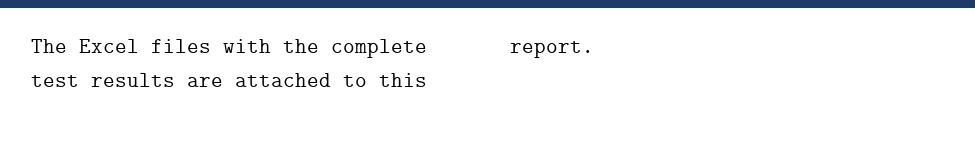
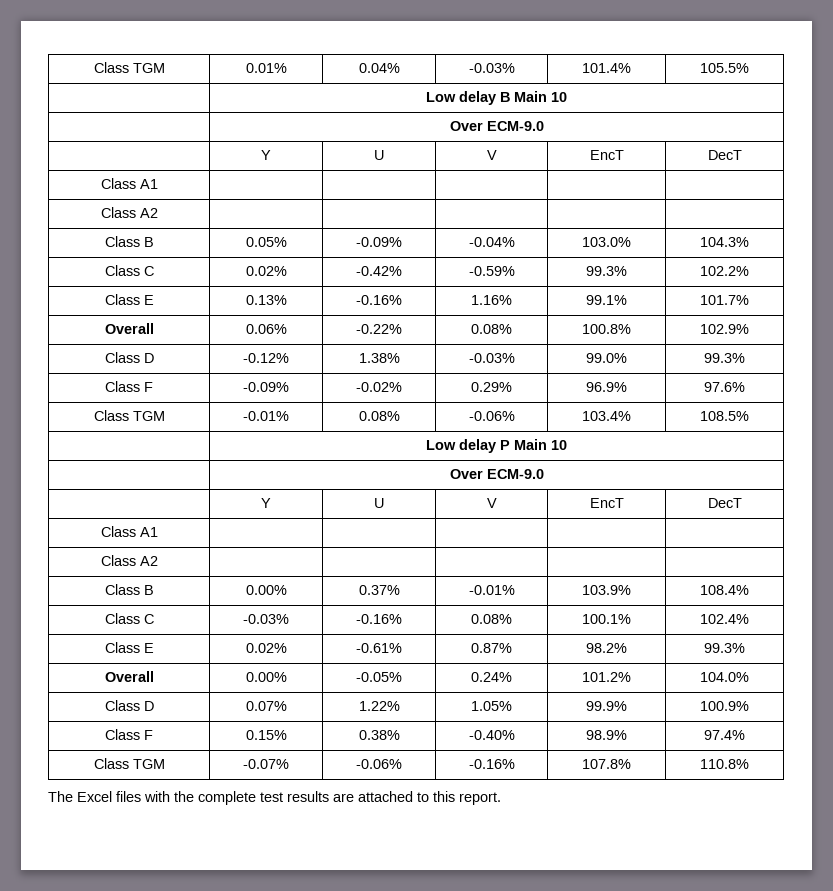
+ Class TGM | 0.01% | 0.04% | -0.03% | 101.4% | 105.5%
+ | Low delay B Main 10
+ | Over ECM-9.0
+ | Y | U | V | EncT | DecT
+ Class A1 | | | | |
+ Class A2 | | | | |
+ Class B | 0.05% | -0.09% | -0.04% | 103.0% | 104.3%
+ Class C | 0.02% | -0.42% | -0.59% | 99.3% | 102.2%
+ Class E | 0.13% | -0.16% | 1.16% | 99.1% | 101.7%
+ Overall | 0.06% | -0.22% | 0.08% | 100.8% | 102.9%
+ Class D | -0.12% | 1.38% | -0.03% | 99.0% | 99.3%
+ Class F | -0.09% | -0.02% | 0.29% | 96.9% | 97.6%
+ Class TGM | -0.01% | 0.08% | -0.06% | 103.4% | 108.5%
+ | Low delay P Main 10
+ | Over ECM-9.0
+ | Y | U | V | EncT | DecT
+ Class A1 | | | | |
+ Class A2 | | | | |
+ Class B | 0.00% | 0.37% | -0.01% | 103.9% | 108.4%
+ Class C | -0.03% | -0.16% | 0.08% | 100.1% | 102.4%
+ Class E | 0.02% | -0.61% | 0.87% | 98.2% | 99.3%
+ Overall | 0.00% | -0.05% | 0.24% | 101.2% | 104.0%
+ Class D | 0.07% | 1.22% | 1.05% | 99.9% | 100.9%
+ Class F | 0.15% | 0.38% | -0.40% | 98.9% | 97.4%
+ Class TGM | -0.07% | -0.06% | -0.16% | 107.8% | 110.8%

